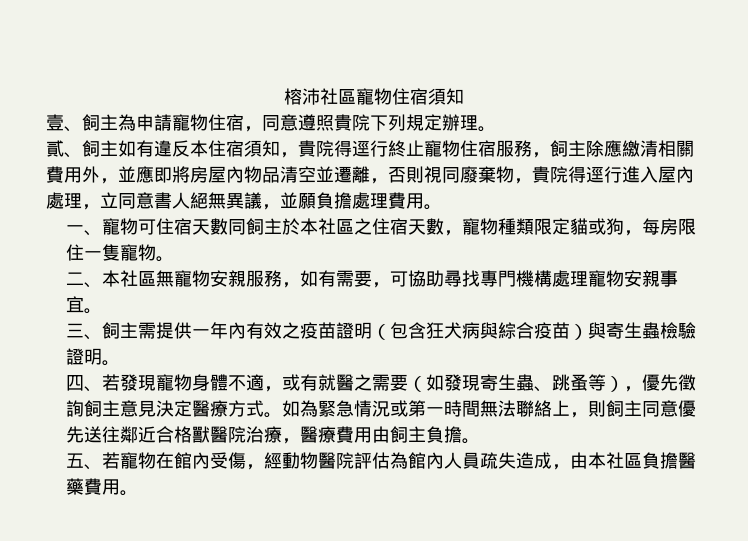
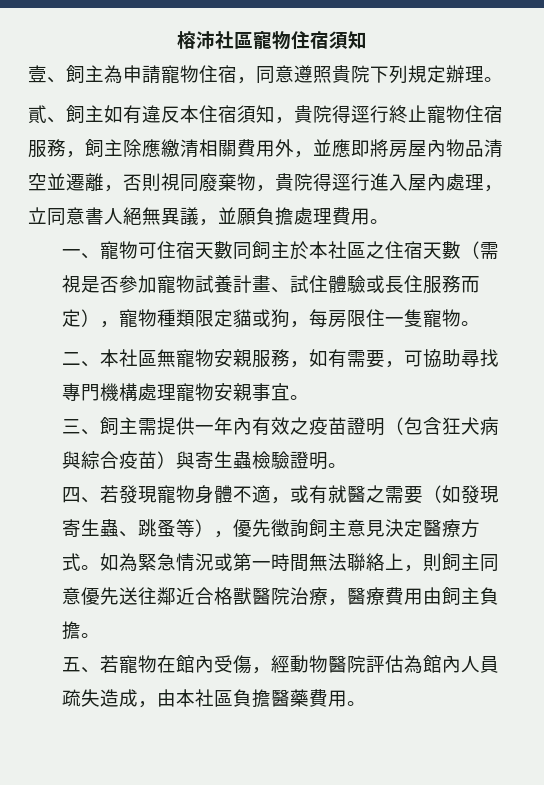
- 一、寵物可住宿天數同飼主於本社區之住宿天數，寵物種類限定貓或狗，每房限住一隻寵物。
+ 一、寵物可住宿天數同飼主於本社區之住宿天數（需視是否參加寵物試養計畫、試住體驗或長住服務而定），寵物種類限定貓或狗，每房限住一隻寵物。

